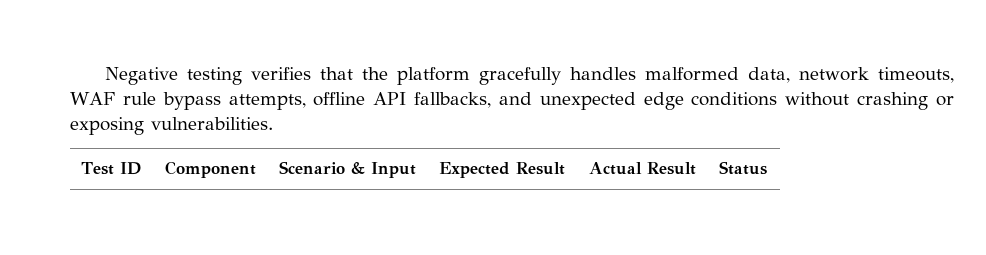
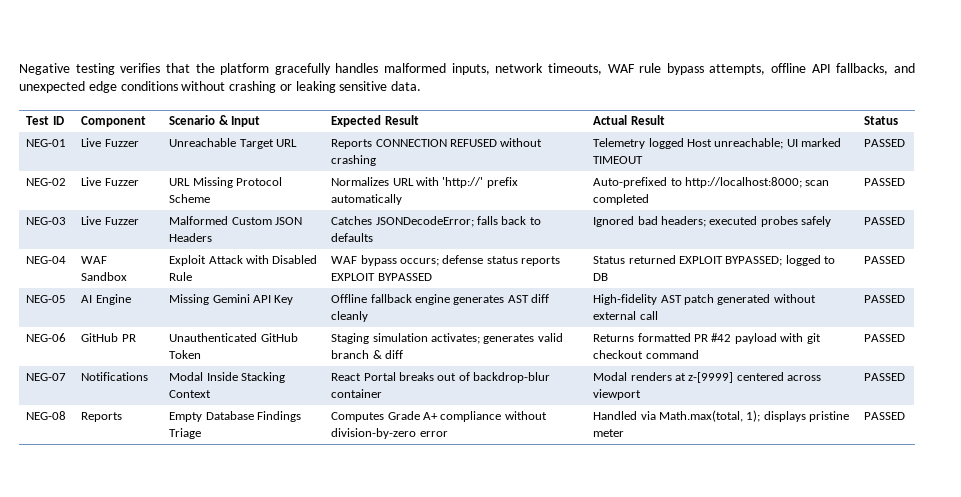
- Negative testing verifies that the platform gracefully handles malformed data, network timeouts, WAF rule bypass attempts, offline API fallbacks, and unexpected edge conditions without crashing or exposing vulnerabilities.
+ Negative testing verifies that the platform gracefully handles malformed inputs, network timeouts, WAF rule bypass attempts, offline API fallbacks, and unexpected edge conditions without crashing or leaking sensitive data.
+ NEG-01 | Live Fuzzer | Unreachable Target URL | Reports CONNECTION REFUSED without crashing | Telemetry logged Host unreachable; UI marked TIMEOUT | PASSED
+ NEG-02 | Live Fuzzer | URL Missing Protocol Scheme | Normalizes URL with 'http://' prefix automatically | Auto-prefixed to http://localhost:8000; scan completed | PASSED
+ NEG-03 | Live Fuzzer | Malformed Custom JSON Headers | Catches JSONDecodeError; falls back to defaults | Ignored bad headers; executed probes safely | PASSED
+ NEG-04 | WAF Sandbox | Exploit Attack with Disabled Rule | WAF bypass occurs; defense status reports EXPLOIT BYPASSED | Status returned EXPLOIT BYPASSED; logged to DB | PASSED
+ NEG-05 | AI Engine | Missing Gemini API Key | Offline fallback engine generates AST diff cleanly | High-fidelity AST patch generated without external call | PASSED
+ NEG-06 | GitHub PR | Unauthenticated GitHub Token | Staging simulation activates; generates valid branch & diff | Returns formatted PR #42 payload with git checkout command | PASSED
+ NEG-07 | Notifications | Modal Inside Stacking Context | React Portal breaks out of backdrop-blur container | Modal renders at z-[9999] centered across viewport | PASSED
+ NEG-08 | Reports | Empty Database Findings Triage | Computes Grade A+ compliance without division-by-zero error | Handled via Math.max(total, 1); displays pristine meter | PASSED

